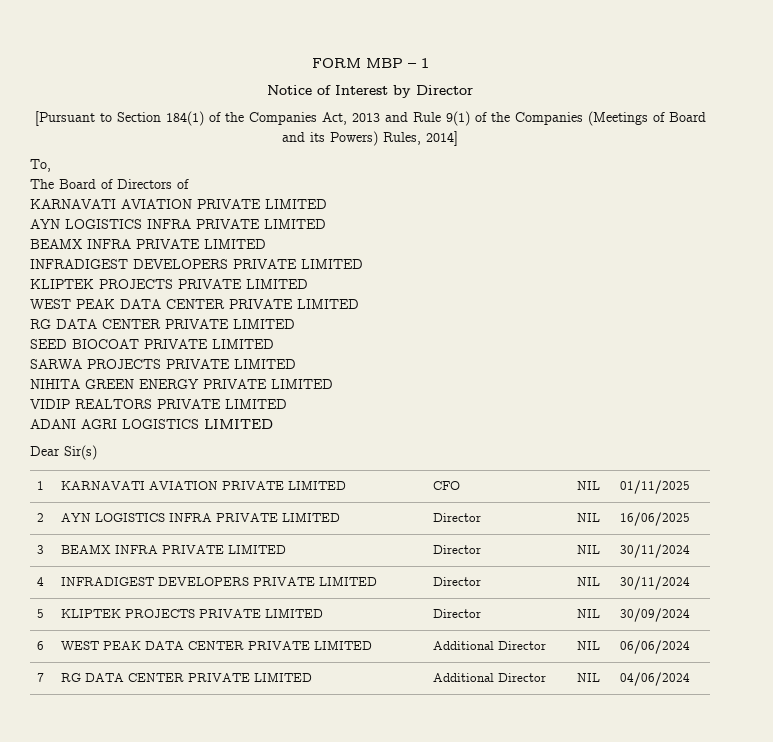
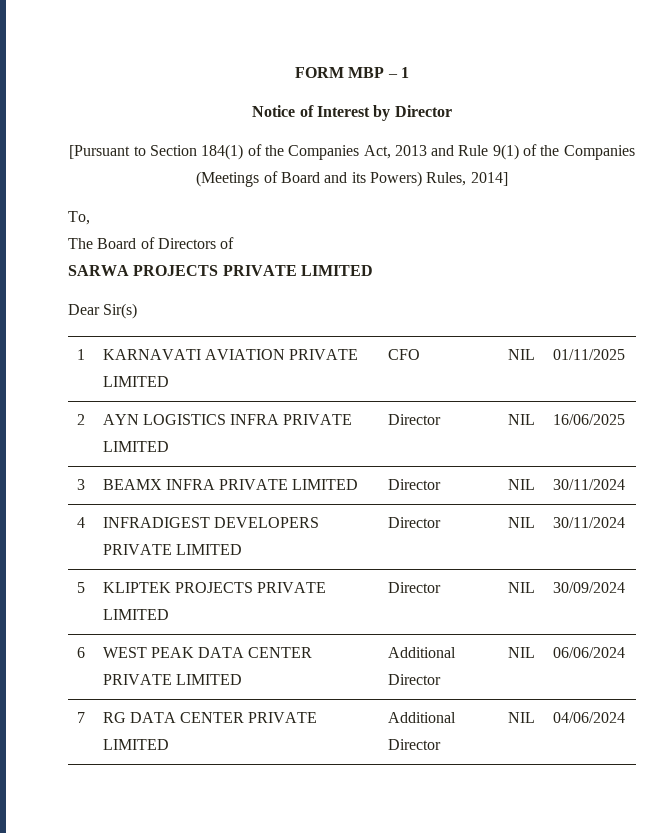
  The Board of Directors of
- KARNAVATI AVIATION PRIVATE LIMITED
- AYN LOGISTICS INFRA PRIVATE LIMITED
- BEAMX INFRA PRIVATE LIMITED
- INFRADIGEST DEVELOPERS PRIVATE LIMITED
- KLIPTEK PROJECTS PRIVATE LIMITED
- WEST PEAK DATA CENTER PRIVATE LIMITED
- RG DATA CENTER PRIVATE LIMITED
- SEED BIOCOAT PRIVATE LIMITED
  SARWA PROJECTS PRIVATE LIMITED
- NIHITA GREEN ENERGY PRIVATE LIMITED
- VIDIP REALTORS PRIVATE LIMITED
- ADANI AGRI LOGISTICS LIMITED

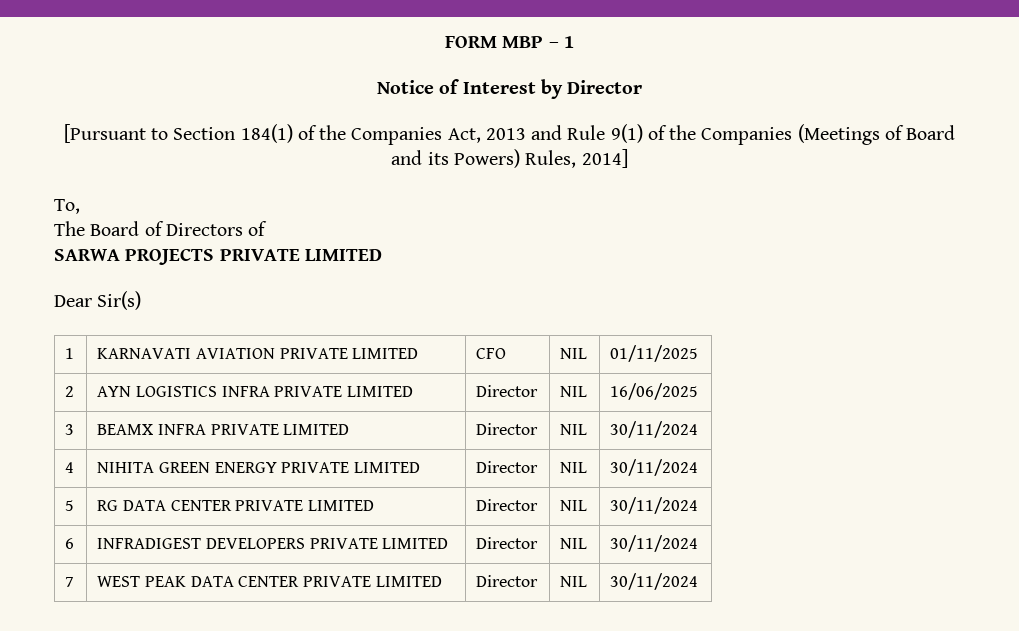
- 4 | INFRADIGEST DEVELOPERS PRIVATE LIMITED | Director | NIL | 30/11/2024
+ 4 | NIHITA GREEN ENERGY PRIVATE LIMITED | Director | NIL | 30/11/2024
+ 5 | RG DATA CENTER PRIVATE LIMITED | Director | NIL | 30/11/2024
+ 6 | INFRADIGEST DEVELOPERS PRIVATE LIMITED | Director | NIL | 30/11/2024
- 5 | KLIPTEK PROJECTS PRIVATE LIMITED | Director | NIL | 30/09/2024
- 6 | WEST PEAK DATA CENTER PRIVATE LIMITED | Additional Director | NIL | 06/06/2024
- 7 | RG DATA CENTER PRIVATE LIMITED | Additional Director | NIL | 04/06/2024
+ 7 | WEST PEAK DATA CENTER PRIVATE LIMITED | Director | NIL | 30/11/2024

